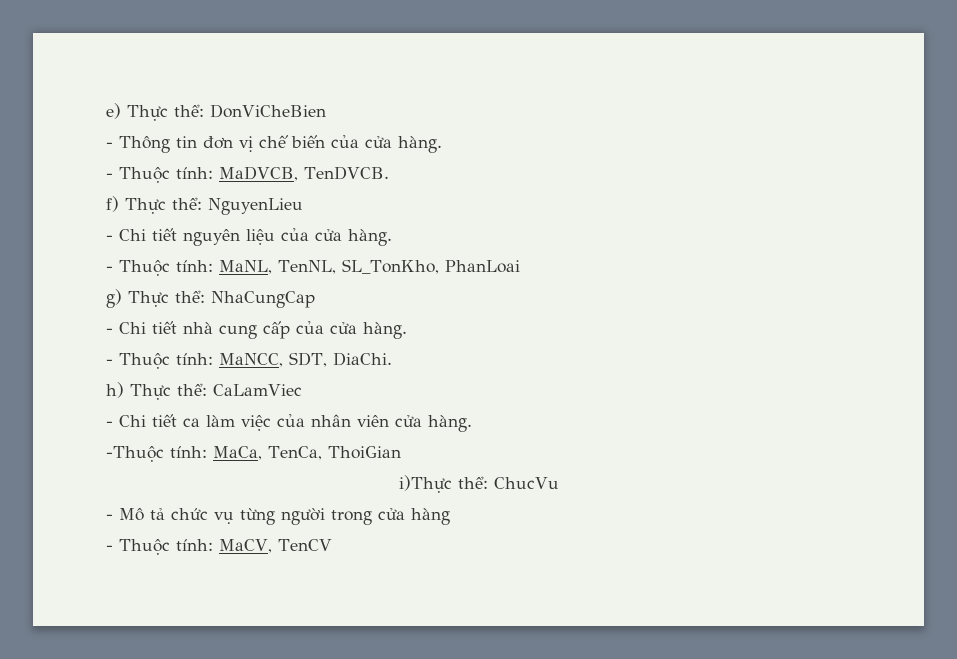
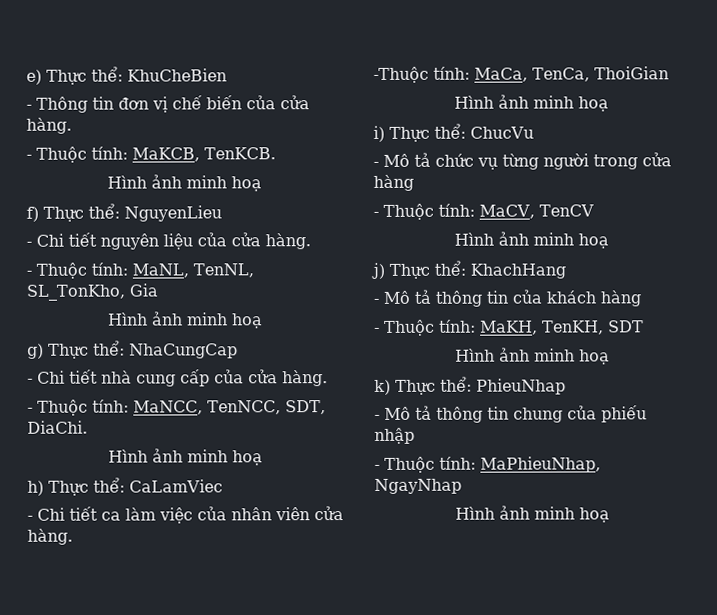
- e) Thực thể: DonViCheBien
+ e) Thực thể: KhuCheBien
- - Thuộc tính: MaDVCB, TenDVCB.
+ - Thuộc tính: MaKCB, TenKCB.
+ Hình ảnh minh hoạ
- - Thuộc tính: MaNL, TenNL, SL_TonKho, PhanLoai
+ - Thuộc tính: MaNL, TenNL, SL_TonKho, Gia
+ Hình ảnh minh hoạ
- - Thuộc tính: MaNCC, SDT, DiaChi.
+ - Thuộc tính: MaNCC, TenNCC, SDT, DiaChi.
+ Hình ảnh minh hoạ
  -Thuộc tính: MaCa, TenCa, ThoiGian
- i)Thực thể: ChucVu
+ Hình ảnh minh hoạ
+ i) Thực thể: ChucVu
  - Thuộc tính: MaCV, TenCV
+ Hình ảnh minh hoạ
+ j) Thực thể: KhachHang
+ - Mô tả thông tin của khách hàng
+ - Thuộc tính: MaKH, TenKH, SDT
+ Hình ảnh minh hoạ
+ k) Thực thể: PhieuNhap
+ - Mô tả thông tin chung của phiếu nhập
+ - Thuộc tính: MaPhieuNhap, NgayNhap
+ Hình ảnh minh hoạ

